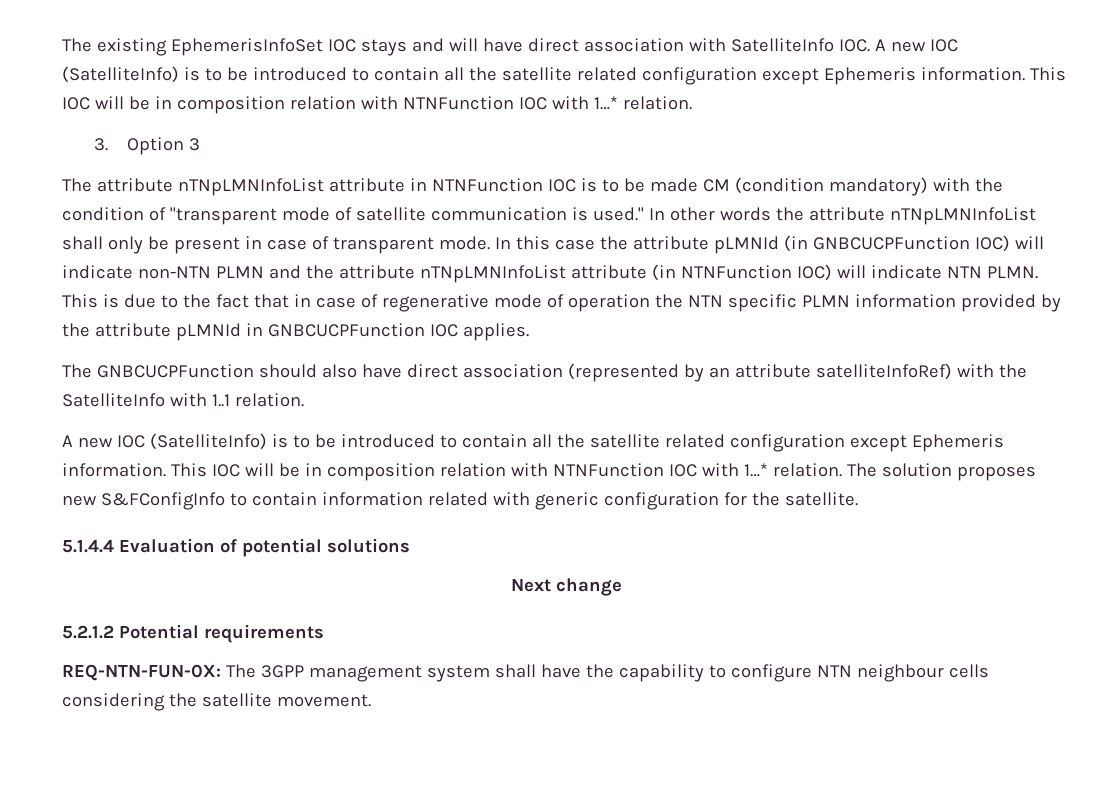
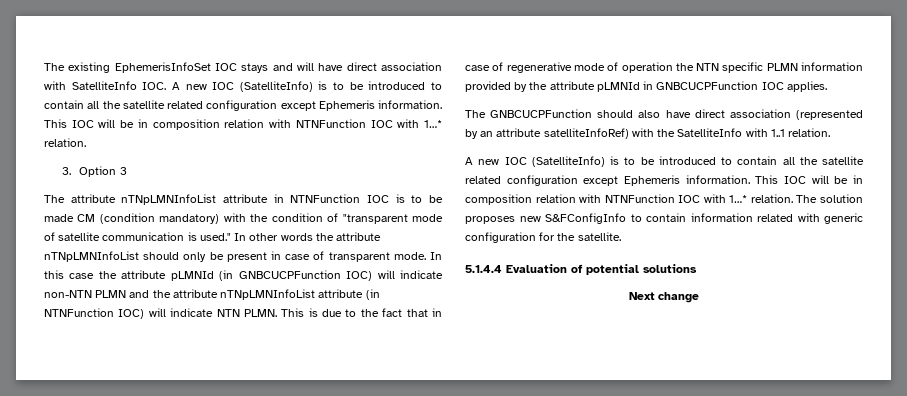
- In other words the attribute nTNpLMNInfoList shall only be present in case of transparent mode.
+ In other words the attribute nTNpLMNInfoList should only be present in case of transparent mode.
- 5.2.1.2 Potential requirements
- REQ-NTN-FUN-0X: The 3GPP management system shall have the capability to configure NTN neighbour cells considering the satellite movement.

